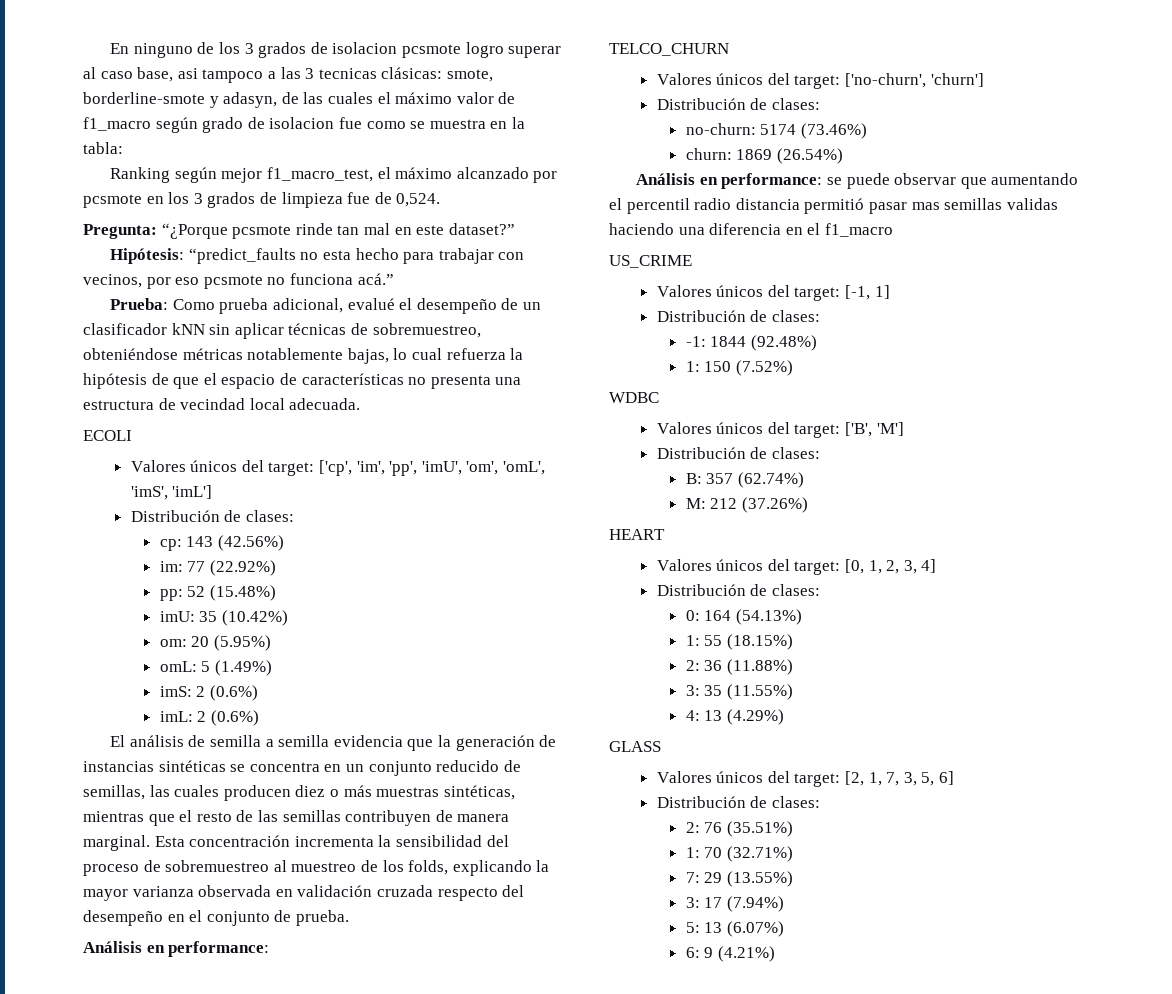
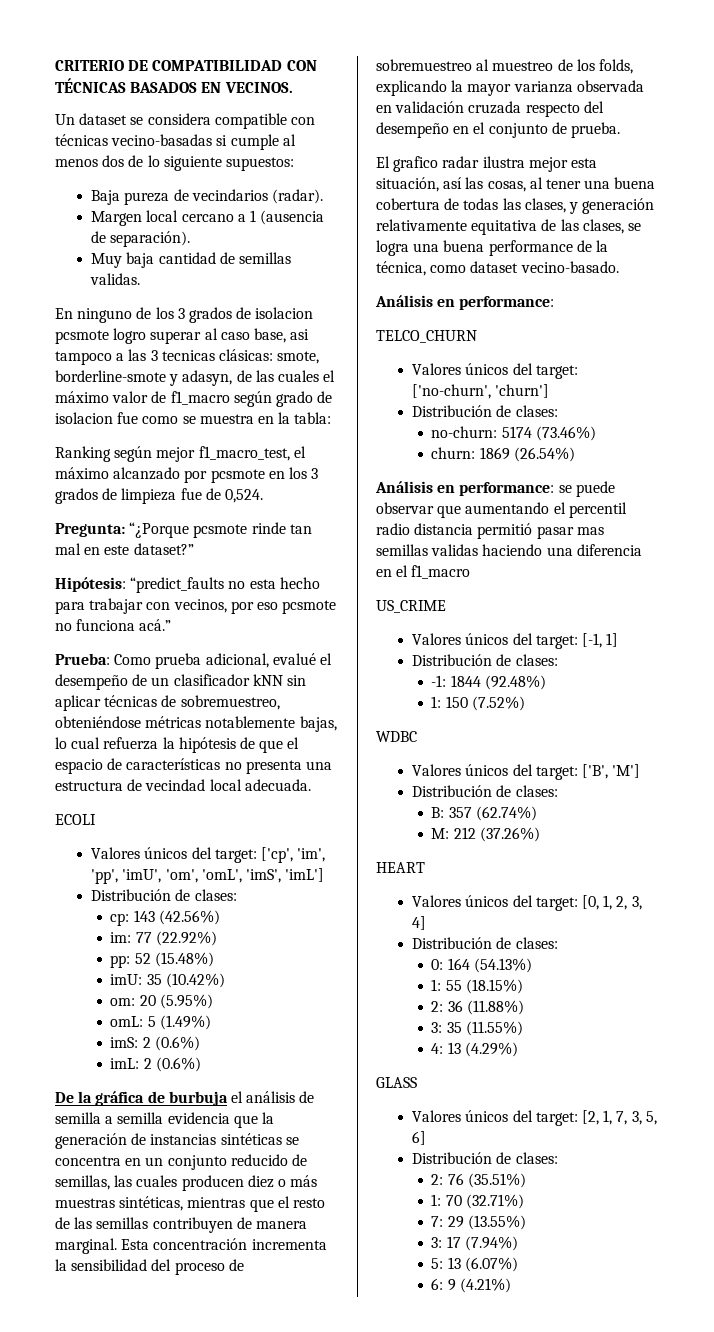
+ CRITERIO DE COMPATIBILIDAD CON TÉCNICAS BASADOS EN VECINOS.
+ Un dataset se considera compatible con técnicas vecino-basadas si cumple al menos dos de lo siguiente supuestos:
+ Baja pureza de vecindarios (radar).
+ Margen local cercano a 1 (ausencia de separación).
+ Muy baja cantidad de semillas validas.
- El análisis de semilla a semilla evidencia que la generación de instancias sintéticas se concentra en un conjunto reducido de semillas, las cuales producen diez o más muestras sintéticas, mientras que el resto de las semillas contribuyen de manera marginal.
+ De la gráfica de burbuja el análisis de semilla a semilla evidencia que la generación de instancias sintéticas se concentra en un conjunto reducido de semillas, las cuales producen diez o más muestras sintéticas, mientras que el resto de las semillas contribuyen de manera marginal.
+ El grafico radar ilustra mejor esta situación, así las cosas, al tener una buena cobertura de todas las clases, y generación relativamente equitativa de las clases, se logra una buena performance de la técnica, como dataset vecino-basado.

